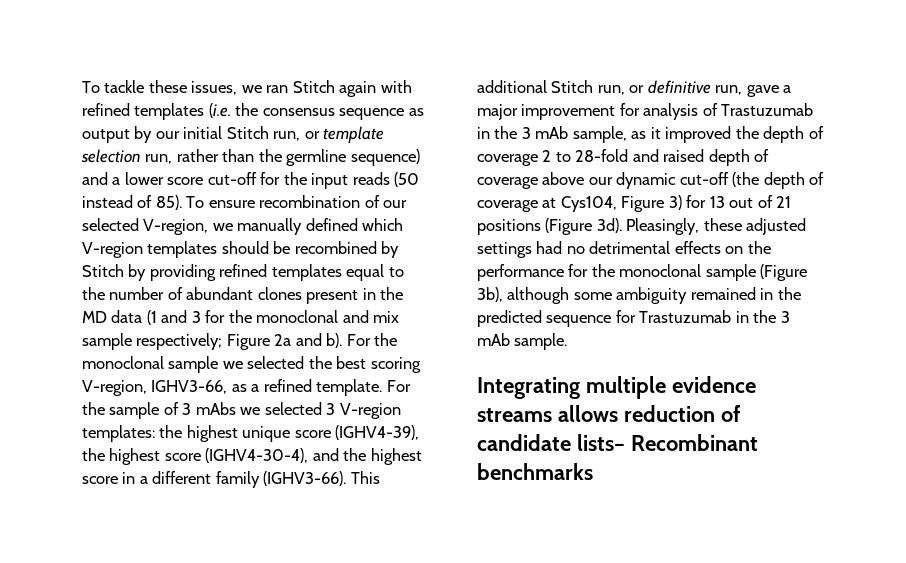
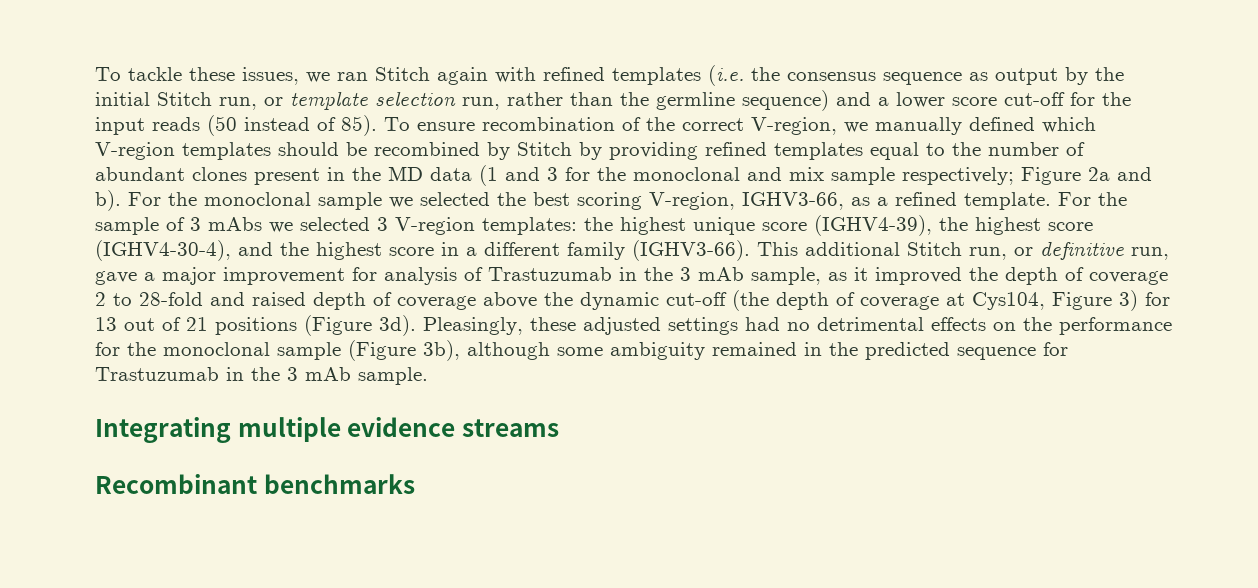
- To tackle these issues, we ran Stitch again with refined templates (i.e. the consensus sequence as output by our initial Stitch run, or template selection run, rather than the germline sequence) and a lower score cut-off for the input reads (50 instead of 85).
+ To tackle these issues, we ran Stitch again with refined templates (i.e. the consensus sequence as output by the initial Stitch run, or template selection run, rather than the germline sequence) and a lower score cut-off for the input reads (50 instead of 85).
- To ensure recombination of our selected V-region, we manually defined which V-region templates should be recombined by Stitch by providing refined templates equal to the number of abundant clones present in the MD data (1 and 3 for the monoclonal and mix sample respectively; Figure 2a and b).
+ To ensure recombination of the correct V-region, we manually defined which V-region templates should be recombined by Stitch by providing refined templates equal to the number of abundant clones present in the MD data (1 and 3 for the monoclonal and mix sample respectively; Figure 2a and b).
- This additional Stitch run, or definitive run, gave a major improvement for analysis of Trastuzumab in the 3 mAb sample, as it improved the depth of coverage 2 to 28-fold and raised depth of coverage above our dynamic cut-off (the depth of coverage at Cys104, Figure 3) for 13 out of 21 positions (Figure 3d).
+ This additional Stitch run, or definitive run, gave a major improvement for analysis of Trastuzumab in the 3 mAb sample, as it improved the depth of coverage 2 to 28-fold and raised depth of coverage above the dynamic cut-off (the depth of coverage at Cys104, Figure 3) for 13 out of 21 positions (Figure 3d).
- Integrating multiple evidence streams allows reduction of candidate lists– Recombinant benchmarks
+ Integrating multiple evidence streams
+ Recombinant benchmarks

